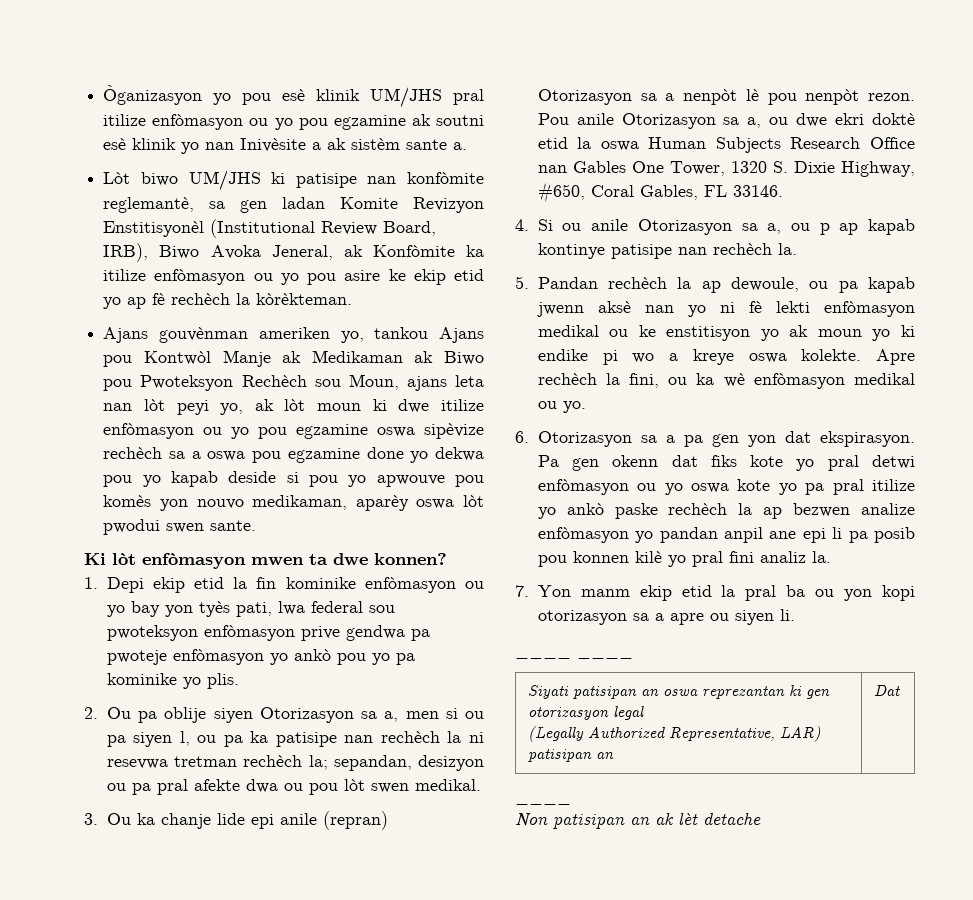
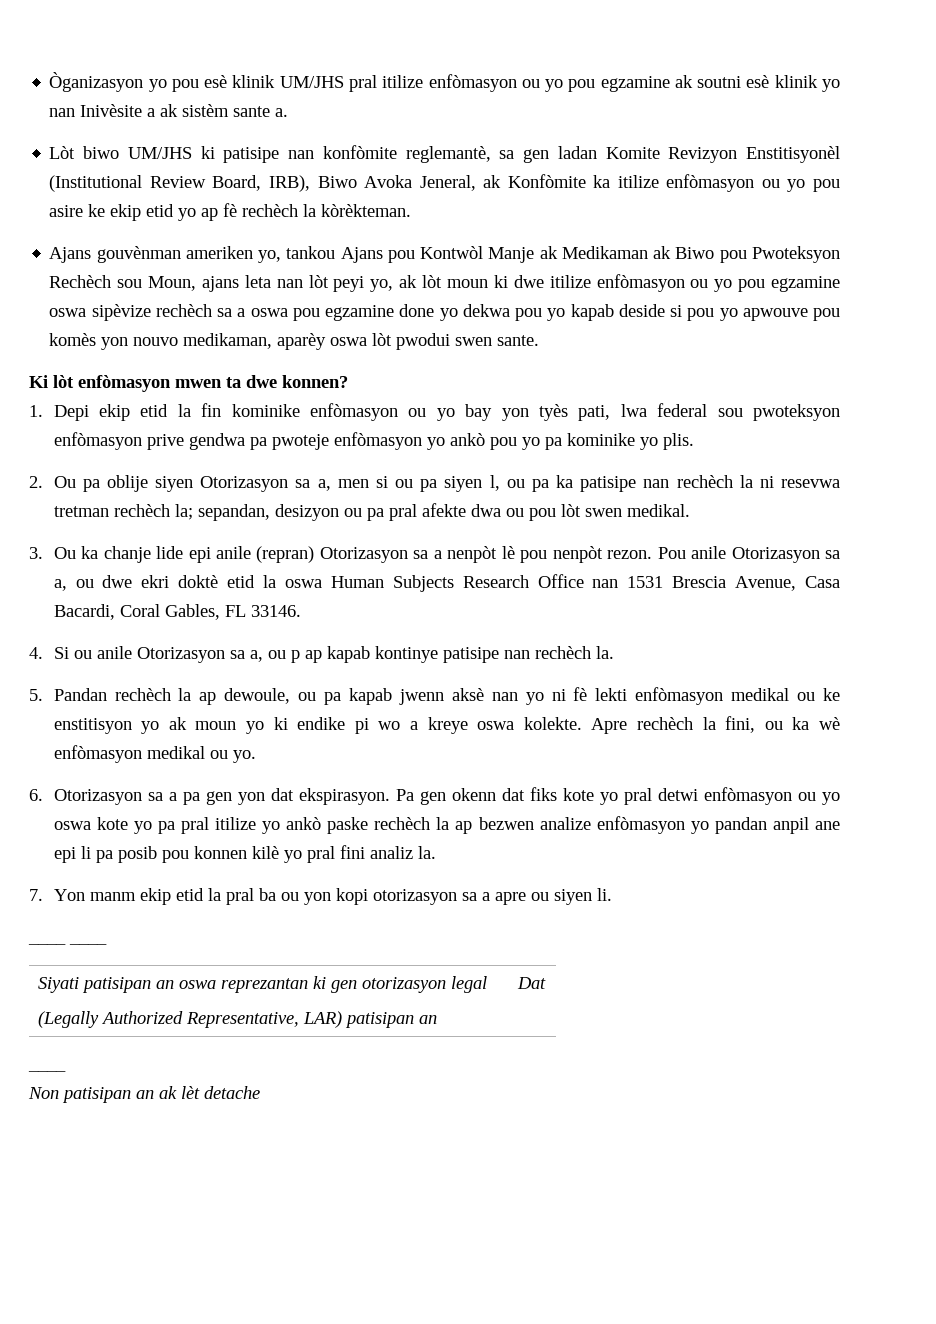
- Pou anile Otorizasyon sa a, ou dwe ekri doktè etid la oswa Human Subjects Research Office nan Gables One Tower, 1320 S. Dixie Highway, #650, Coral Gables, FL 33146.
+ Pou anile Otorizasyon sa a, ou dwe ekri doktè etid la oswa Human Subjects Research Office nan 1531 Brescia Avenue, Casa Bacardi, Coral Gables, FL 33146.

